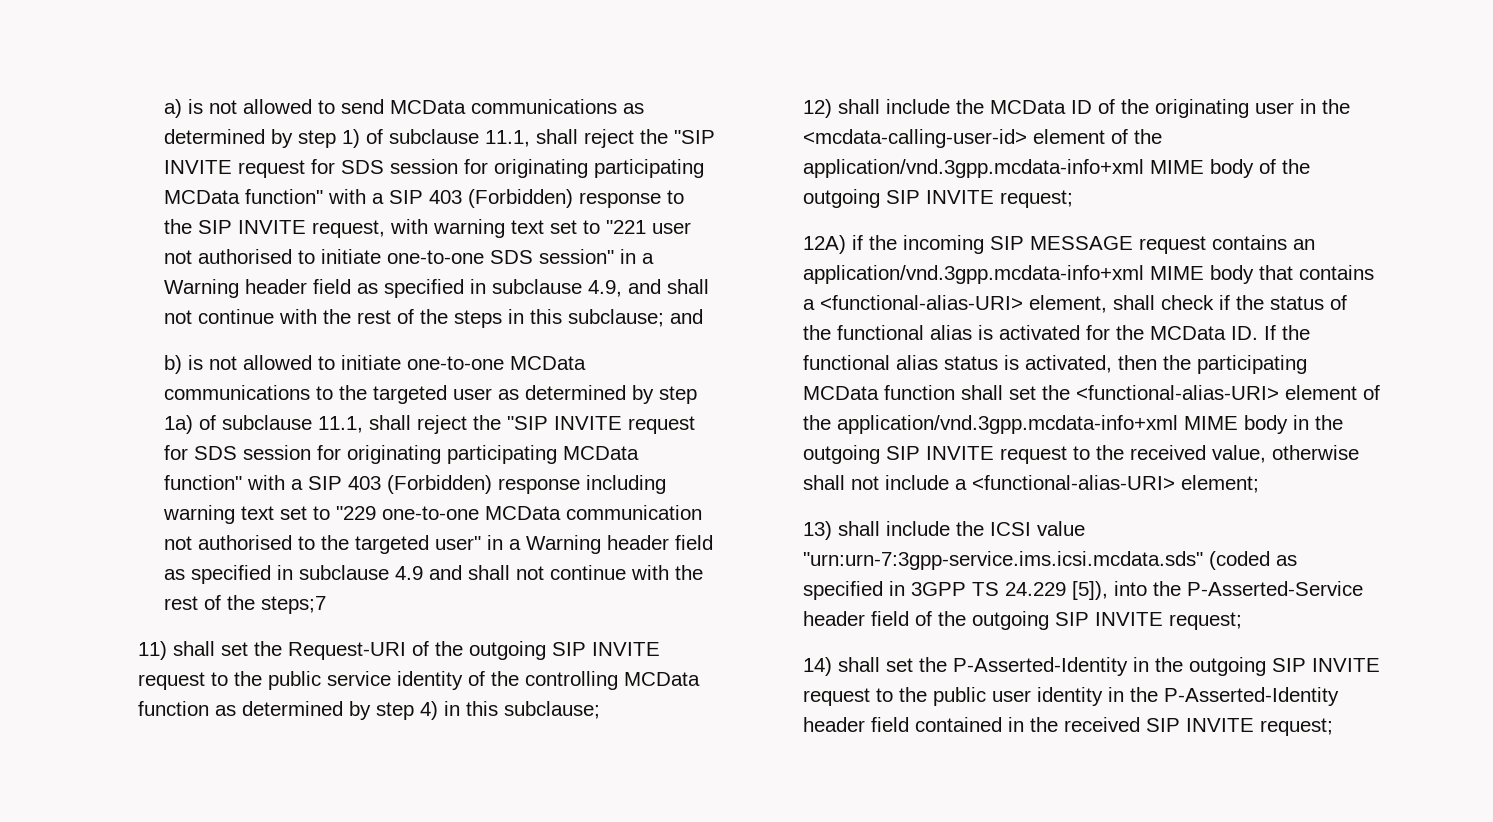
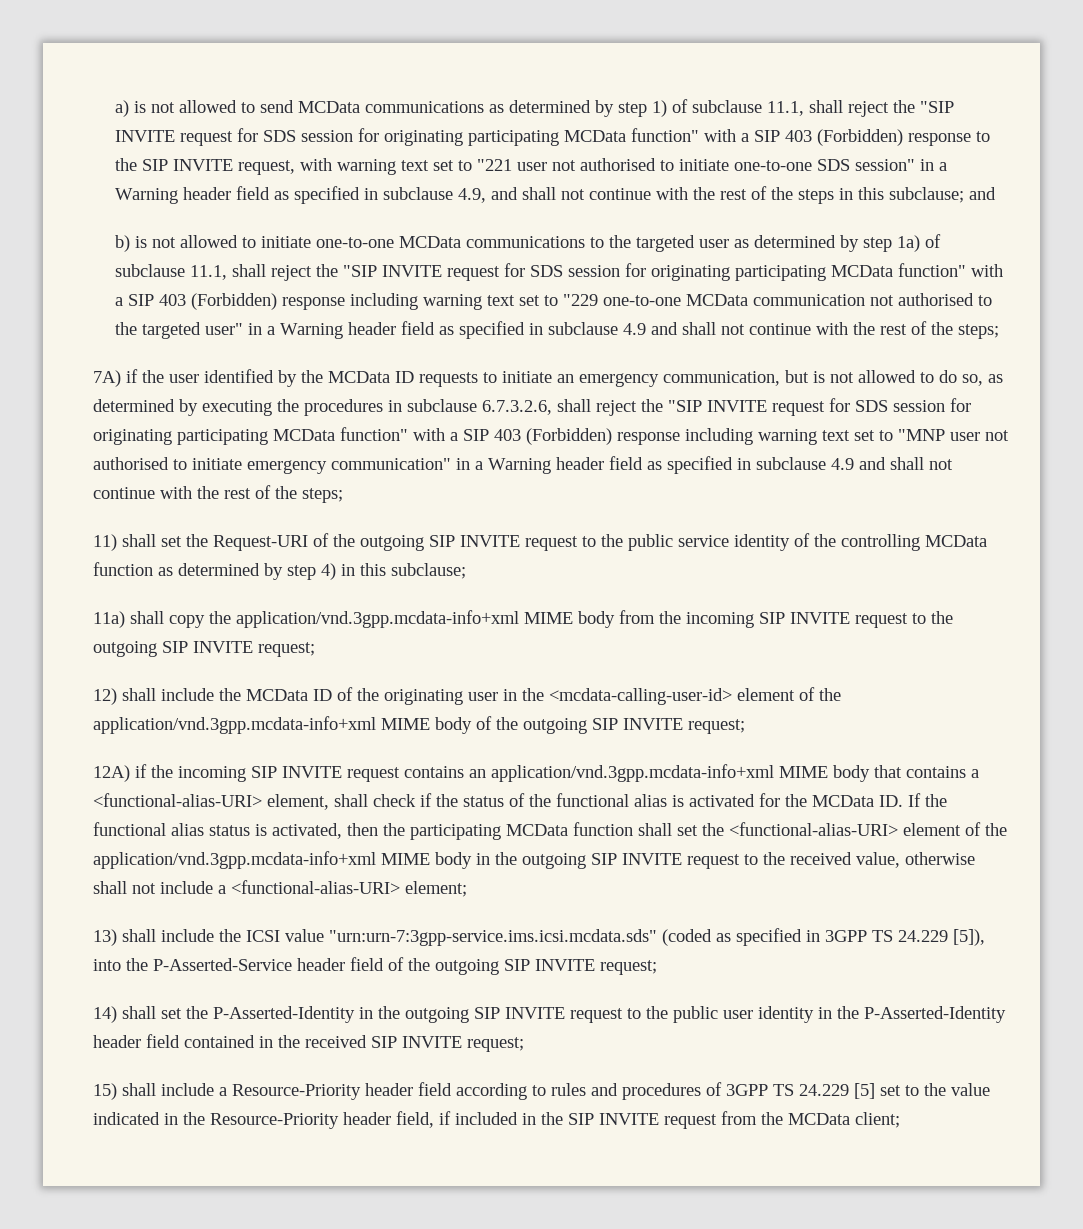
- b) is not allowed to initiate one-to-one MCData communications to the targeted user as determined by step 1a) of subclause 11.1, shall reject the "SIP INVITE request for SDS session for originating participating MCData function" with a SIP 403 (Forbidden) response including warning text set to "229 one-to-one MCData communication not authorised to the targeted user" in a Warning header field as specified in subclause 4.9 and shall not continue with the rest of the steps;7
+ b) is not allowed to initiate one-to-one MCData communications to the targeted user as determined by step 1a) of subclause 11.1, shall reject the "SIP INVITE request for SDS session for originating participating MCData function" with a SIP 403 (Forbidden) response including warning text set to "229 one-to-one MCData communication not authorised to the targeted user" in a Warning header field as specified in subclause 4.9 and shall not continue with the rest of the steps;
+ 7A) if the user identified by the MCData ID requests to initiate an emergency communication, but is not allowed to do so, as determined by executing the procedures in subclause 6.7.3.2.6, shall reject the "SIP INVITE request for SDS session for originating participating MCData function" with a SIP 403 (Forbidden) response including warning text set to "MNP user not authorised to initiate emergency communication" in a Warning header field as specified in subclause 4.9 and shall not continue with the rest of the steps;
+ 11a) shall copy the application/vnd.3gpp.mcdata-info+xml MIME body from the incoming SIP INVITE request to the outgoing SIP INVITE request;
- 12A) if the incoming SIP MESSAGE request contains an application/vnd.3gpp.mcdata-info+xml MIME body that contains a <functional-alias-URI> element, shall check if the status of the functional alias is activated for the MCData ID. If the functional alias status is activated, then the participating MCData function shall set the <functional-alias-URI> element of the application/vnd.3gpp.mcdata-info+xml MIME body in the outgoing SIP INVITE request to the received value, otherwise shall not include a <functional-alias-URI> element;
+ 12A) if the incoming SIP INVITE request contains an application/vnd.3gpp.mcdata-info+xml MIME body that contains a <functional-alias-URI> element, shall check if the status of the functional alias is activated for the MCData ID. If the functional alias status is activated, then the participating MCData function shall set the <functional-alias-URI> element of the application/vnd.3gpp.mcdata-info+xml MIME body in the outgoing SIP INVITE request to the received value, otherwise shall not include a <functional-alias-URI> element;
+ 15) shall include a Resource-Priority header field according to rules and procedures of 3GPP TS 24.229 [5] set to the value indicated in the Resource-Priority header field, if included in the SIP INVITE request from the MCData client;

